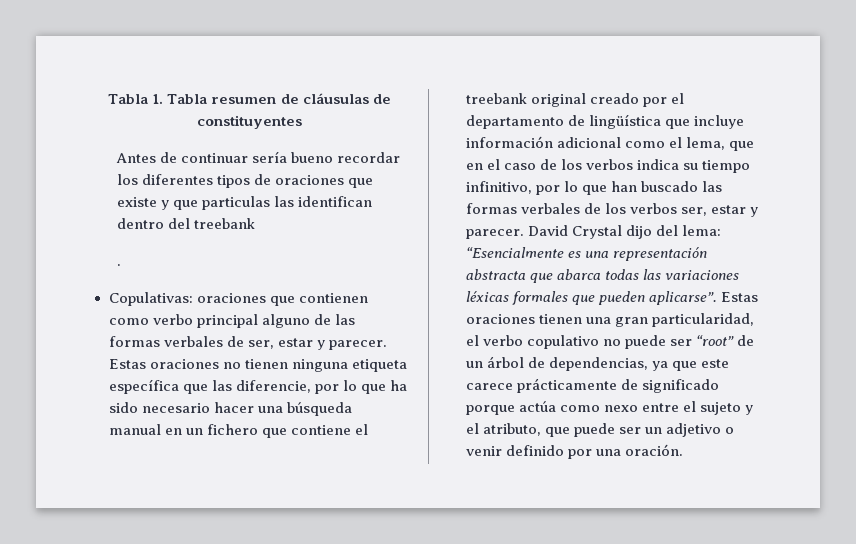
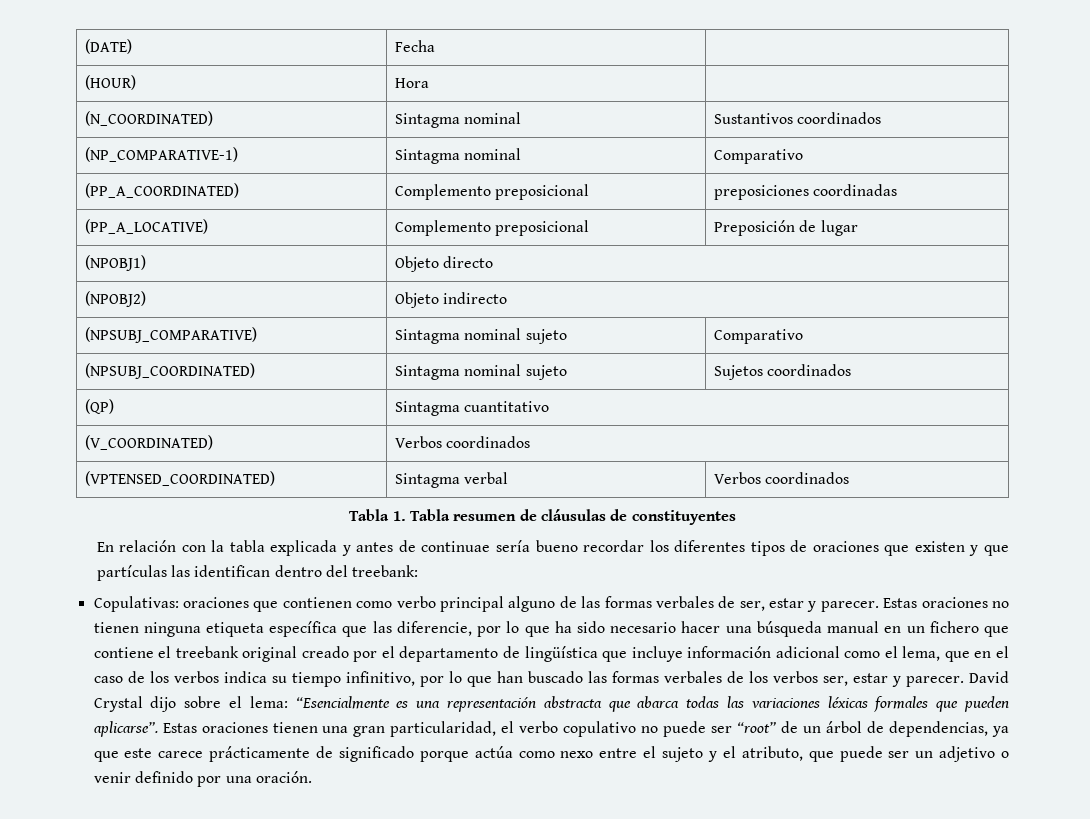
+ (DATE) | Fecha |
+ (HOUR) | Hora |
+ (N_COORDINATED) | Sintagma nominal | Sustantivos coordinados
+ (NP_COMPARATIVE-1) | Sintagma nominal | Comparativo
+ (PP_A_COORDINATED) | Complemento preposicional | preposiciones coordinadas
+ (PP_A_LOCATIVE) | Complemento preposicional | Preposición de lugar
+ (NPOBJ1) | Objeto directo
+ (NPOBJ2) | Objeto indirecto
+ (NPSUBJ_COMPARATIVE) | Sintagma nominal sujeto | Comparativo
+ (NPSUBJ_COORDINATED) | Sintagma nominal sujeto | Sujetos coordinados
+ (QP) | Sintagma cuantitativo
+ (V_COORDINATED) | Verbos coordinados
+ (VPTENSED_COORDINATED) | Sintagma verbal | Verbos coordinados
- Antes de continuar sería bueno recordar los diferentes tipos de oraciones que existe y que particulas las identifican dentro del treebank
- .
+ En relación con la tabla explicada y antes de continuae sería bueno recordar los diferentes tipos de oraciones que existen y que partículas las identifican dentro del treebank:
- David Crystal dijo del lema: “Esencialmente es una representación abstracta que abarca todas las variaciones léxicas formales que pueden aplicarse”.
+ David Crystal dijo sobre el lema: “Esencialmente es una representación abstracta que abarca todas las variaciones léxicas formales que pueden aplicarse”.

